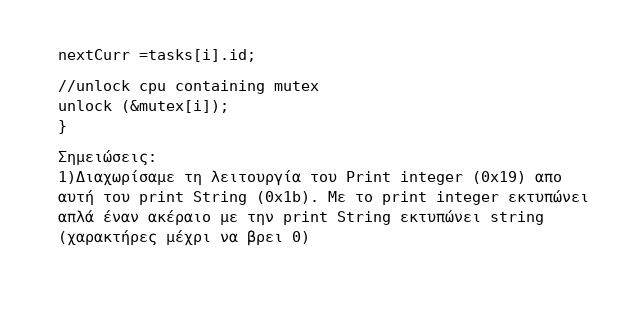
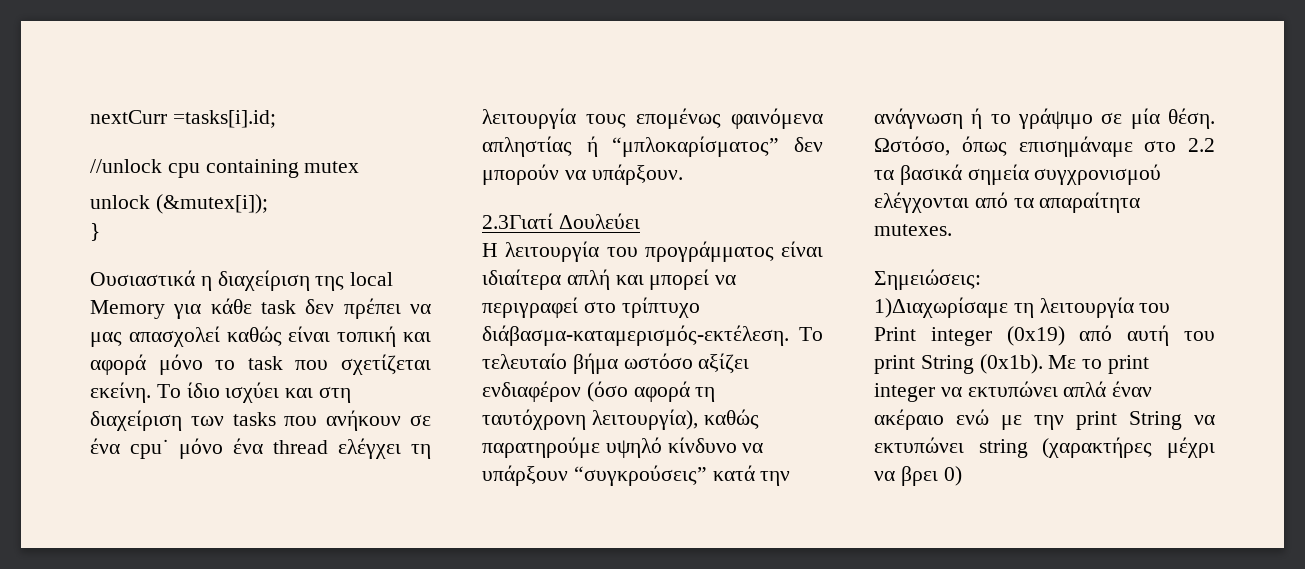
+ Ουσιαστικά η διαχείριση της local Memory για κάθε task δεν πρέπει να μας απασχολεί καθώς είναι τοπική και αφορά μόνο το task που σχετίζεται εκείνη. Το ίδιο ισχύει και στη διαχείριση των tasks που ανήκουν σε ένα cpu˙ μόνο ένα thread ελέγχει τη λειτουργία τους επομένως φαινόμενα απληστίας ή “μπλοκαρίσματος” δεν μπορούν να υπάρξουν.
+ 2.3Γιατί Δουλεύει
+ Η λειτουργία του προγράμματος είναι ιδιαίτερα απλή και μπορεί να περιγραφεί στο τρίπτυχο διάβασμα-καταμερισμός-εκτέλεση. Το τελευταίο βήμα ωστόσο αξίζει ενδιαφέρον (όσο αφορά τη ταυτόχρονη λειτουργία), καθώς παρατηρούμε υψηλό κίνδυνο να υπάρξουν “συγκρούσεις” κατά την ανάγνωση ή το γράψιμο σε μία θέση. Ωστόσο, όπως επισημάναμε στο 2.2 τα βασικά σημεία συγχρονισμού ελέγχονται από τα απαραίτητα mutexes.
- 1)Διαχωρίσαμε τη λειτουργία του Print integer (0x19) απο αυτή του print String (0x1b).
+ 1)Διαχωρίσαμε τη λειτουργία του Print integer (0x19) από αυτή του print String (0x1b).
- Με το print integer εκτυπώνει απλά έναν ακέραιο με την print String εκτυπώνει string (χαρακτήρες μέχρι να βρει 0)
+ Με το print integer να εκτυπώνει απλά έναν ακέραιο ενώ με την print String να εκτυπώνει string (χαρακτήρες μέχρι να βρει 0)

